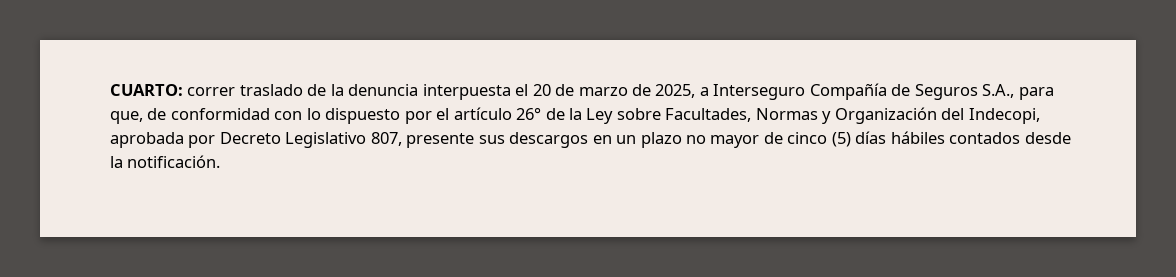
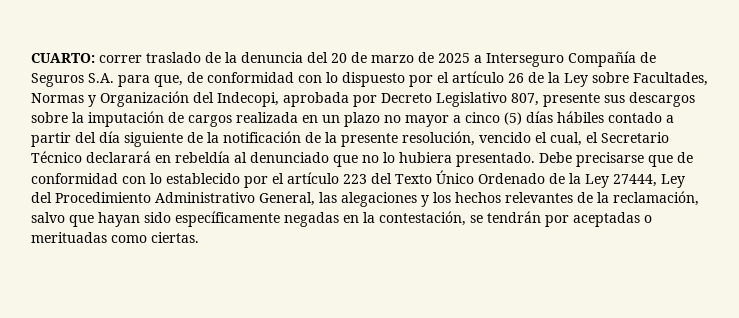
- CUARTO: correr traslado de la denuncia interpuesta el 20 de marzo de 2025, a Interseguro Compañía de Seguros S.A., para que, de conformidad con lo dispuesto por el artículo 26° de la Ley sobre Facultades, Normas y Organización del Indecopi, aprobada por Decreto Legislativo 807, presente sus descargos en un plazo no mayor de cinco (5) días hábiles contados desde la notificación.
+ CUARTO: correr traslado de la denuncia del 20 de marzo de 2025 a Interseguro Compañía de Seguros S.A. para que, de conformidad con lo dispuesto por el artículo 26 de la Ley sobre Facultades, Normas y Organización del Indecopi, aprobada por Decreto Legislativo 807, presente sus descargos sobre la imputación de cargos realizada en un plazo no mayor a cinco (5) días hábiles contado a partir del día siguiente de la notificación de la presente resolución, vencido el cual, el Secretario Técnico declarará en rebeldía al denunciado que no lo hubiera presentado. Debe precisarse que de conformidad con lo establecido por el artículo 223 del Texto Único Ordenado de la Ley 27444, Ley del Procedimiento Administrativo General, las alegaciones y los hechos relevantes de la reclamación, salvo que hayan sido específicamente negadas en la contestación, se tendrán por aceptadas o merituadas como ciertas.

